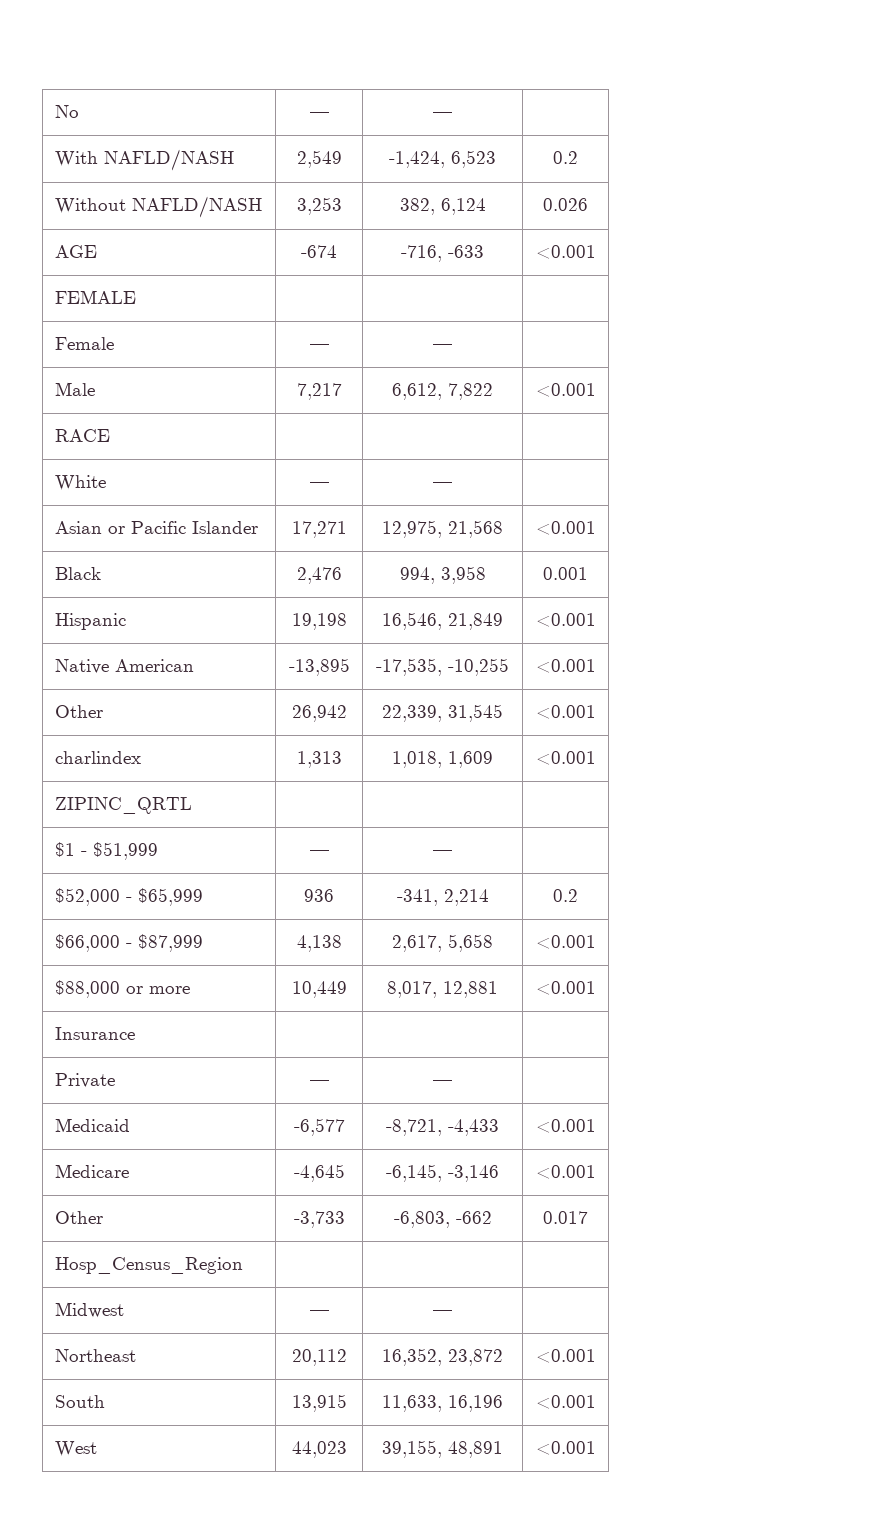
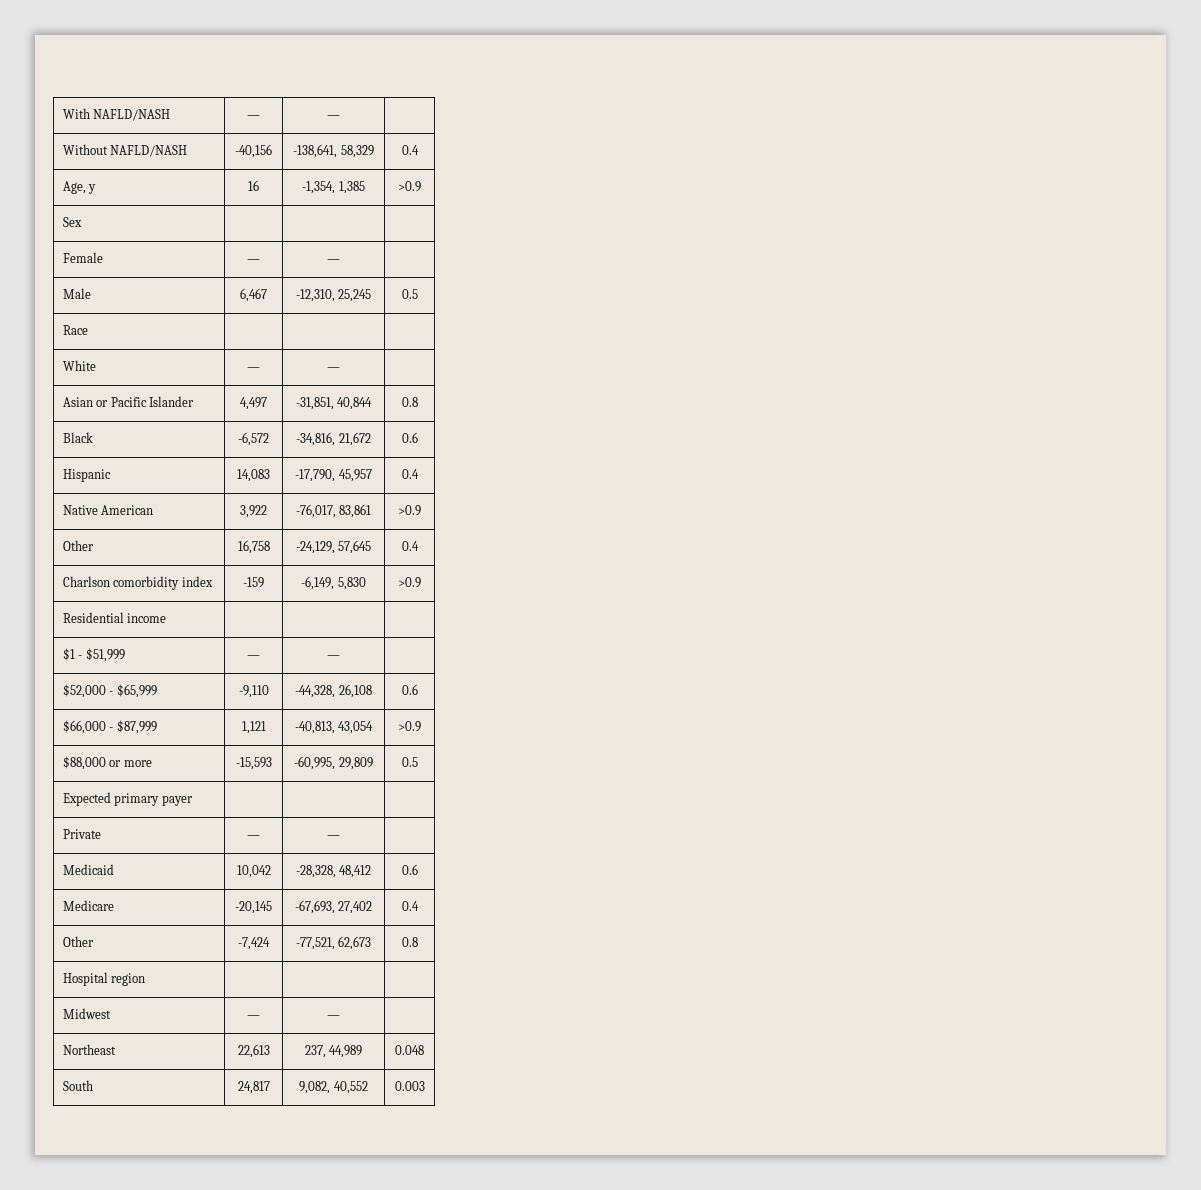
- No | — | — |
- With NAFLD/NASH | 2,549 | -1,424, 6,523 | 0.2
- Without NAFLD/NASH | 3,253 | 382, 6,124 | 0.026
- AGE | -674 | -716, -633 | <0.001
- FEMALE | | |
+ With NAFLD/NASH | — | — |
+ Without NAFLD/NASH | -40,156 | -138,641, 58,329 | 0.4
+ Age, y | 16 | -1,354, 1,385 | >0.9
+ Sex | | |
- Male | 7,217 | 6,612, 7,822 | <0.001
- RACE | | |
+ Male | 6,467 | -12,310, 25,245 | 0.5
+ Race | | |
- Asian or Pacific Islander | 17,271 | 12,975, 21,568 | <0.001
- Black | 2,476 | 994, 3,958 | 0.001
- Hispanic | 19,198 | 16,546, 21,849 | <0.001
- Native American | -13,895 | -17,535, -10,255 | <0.001
- Other | 26,942 | 22,339, 31,545 | <0.001
- charlindex | 1,313 | 1,018, 1,609 | <0.001
- ZIPINC_QRTL | | |
+ Asian or Pacific Islander | 4,497 | -31,851, 40,844 | 0.8
+ Black | -6,572 | -34,816, 21,672 | 0.6
+ Hispanic | 14,083 | -17,790, 45,957 | 0.4
+ Native American | 3,922 | -76,017, 83,861 | >0.9
+ Other | 16,758 | -24,129, 57,645 | 0.4
+ Charlson comorbidity index | -159 | -6,149, 5,830 | >0.9
+ Residential income | | |
- $52,000 - $65,999 | 936 | -341, 2,214 | 0.2
+ $52,000 - $65,999 | -9,110 | -44,328, 26,108 | 0.6
- $66,000 - $87,999 | 4,138 | 2,617, 5,658 | <0.001
+ $66,000 - $87,999 | 1,121 | -40,813, 43,054 | >0.9
- $88,000 or more | 10,449 | 8,017, 12,881 | <0.001
- Insurance | | |
+ $88,000 or more | -15,593 | -60,995, 29,809 | 0.5
+ Expected primary payer | | |
  Private | — | — |
- Medicaid | -6,577 | -8,721, -4,433 | <0.001
- Medicare | -4,645 | -6,145, -3,146 | <0.001
- Other | -3,733 | -6,803, -662 | 0.017
- Hosp_Census_Region | | |
+ Medicaid | 10,042 | -28,328, 48,412 | 0.6
+ Medicare | -20,145 | -67,693, 27,402 | 0.4
+ Other | -7,424 | -77,521, 62,673 | 0.8
+ Hospital region | | |
  Midwest | — | — |
- Northeast | 20,112 | 16,352, 23,872 | <0.001
- South | 13,915 | 11,633, 16,196 | <0.001
- West | 44,023 | 39,155, 48,891 | <0.001
+ Northeast | 22,613 | 237, 44,989 | 0.048
+ South | 24,817 | 9,082, 40,552 | 0.003

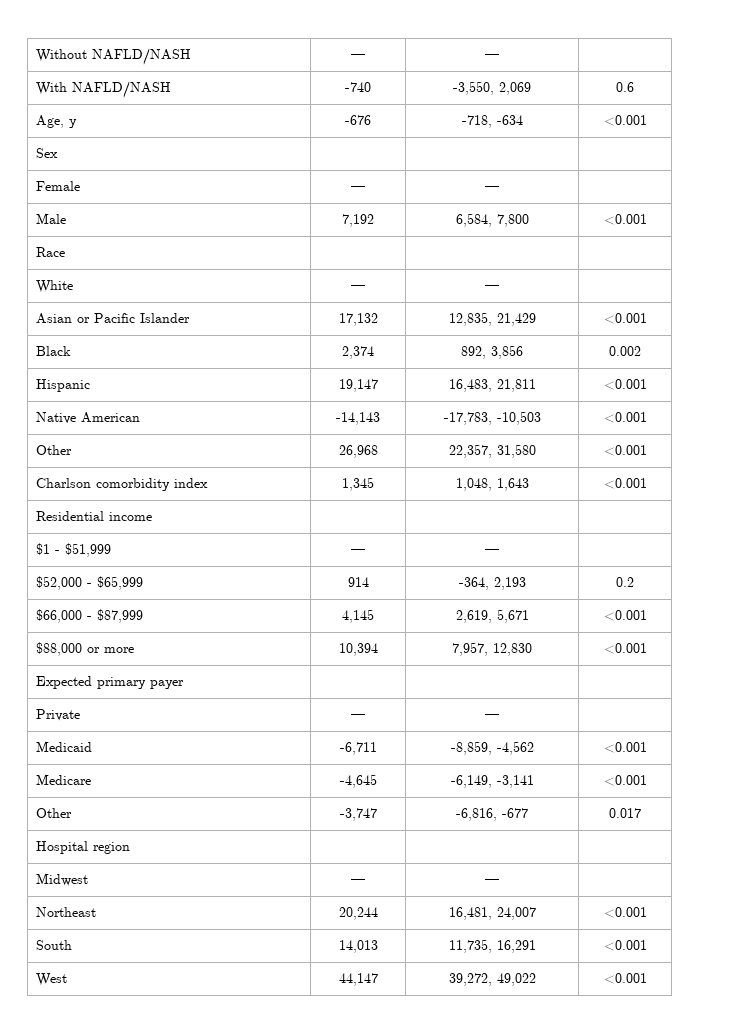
- With NAFLD/NASH | — | — |
+ Without NAFLD/NASH | — | — |
- Without NAFLD/NASH | -40,156 | -138,641, 58,329 | 0.4
- Age, y | 16 | -1,354, 1,385 | >0.9
+ With NAFLD/NASH | -740 | -3,550, 2,069 | 0.6
+ Age, y | -676 | -718, -634 | <0.001
- Male | 6,467 | -12,310, 25,245 | 0.5
+ Male | 7,192 | 6,584, 7,800 | <0.001
- Asian or Pacific Islander | 4,497 | -31,851, 40,844 | 0.8
- Black | -6,572 | -34,816, 21,672 | 0.6
- Hispanic | 14,083 | -17,790, 45,957 | 0.4
- Native American | 3,922 | -76,017, 83,861 | >0.9
- Other | 16,758 | -24,129, 57,645 | 0.4
+ Asian or Pacific Islander | 17,132 | 12,835, 21,429 | <0.001
+ Black | 2,374 | 892, 3,856 | 0.002
+ Hispanic | 19,147 | 16,483, 21,811 | <0.001
+ Native American | -14,143 | -17,783, -10,503 | <0.001
+ Other | 26,968 | 22,357, 31,580 | <0.001
- Charlson comorbidity index | -159 | -6,149, 5,830 | >0.9
+ Charlson comorbidity index | 1,345 | 1,048, 1,643 | <0.001
- $52,000 - $65,999 | -9,110 | -44,328, 26,108 | 0.6
+ $52,000 - $65,999 | 914 | -364, 2,193 | 0.2
- $66,000 - $87,999 | 1,121 | -40,813, 43,054 | >0.9
+ $66,000 - $87,999 | 4,145 | 2,619, 5,671 | <0.001
- $88,000 or more | -15,593 | -60,995, 29,809 | 0.5
+ $88,000 or more | 10,394 | 7,957, 12,830 | <0.001
- Medicaid | 10,042 | -28,328, 48,412 | 0.6
- Medicare | -20,145 | -67,693, 27,402 | 0.4
- Other | -7,424 | -77,521, 62,673 | 0.8
+ Medicaid | -6,711 | -8,859, -4,562 | <0.001
+ Medicare | -4,645 | -6,149, -3,141 | <0.001
+ Other | -3,747 | -6,816, -677 | 0.017
- Northeast | 22,613 | 237, 44,989 | 0.048
- South | 24,817 | 9,082, 40,552 | 0.003
+ Northeast | 20,244 | 16,481, 24,007 | <0.001
+ South | 14,013 | 11,735, 16,291 | <0.001
+ West | 44,147 | 39,272, 49,022 | <0.001

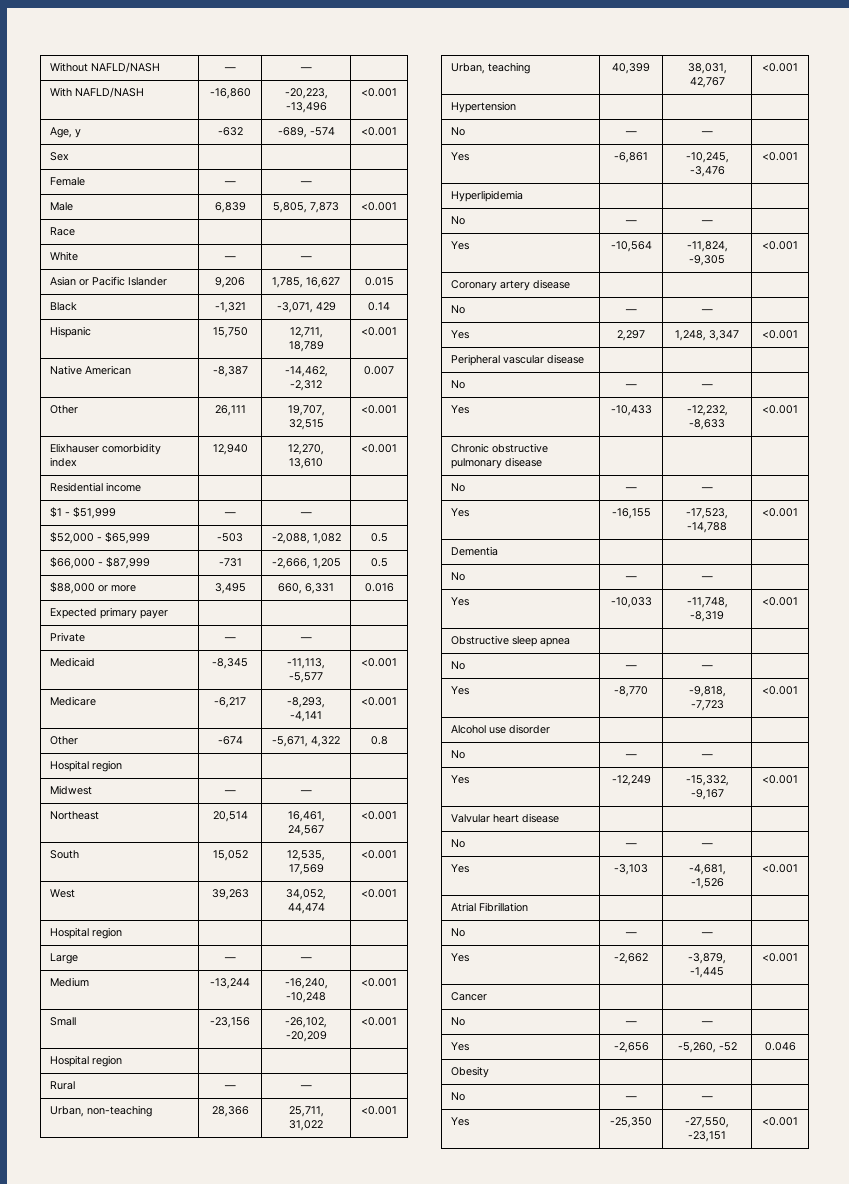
- With NAFLD/NASH | -740 | -3,550, 2,069 | 0.6
+ With NAFLD/NASH | -16,860 | -20,223, -13,496 | <0.001
- Age, y | -676 | -718, -634 | <0.001
+ Age, y | -632 | -689, -574 | <0.001
- Male | 7,192 | 6,584, 7,800 | <0.001
+ Male | 6,839 | 5,805, 7,873 | <0.001
- Asian or Pacific Islander | 17,132 | 12,835, 21,429 | <0.001
- Black | 2,374 | 892, 3,856 | 0.002
- Hispanic | 19,147 | 16,483, 21,811 | <0.001
- Native American | -14,143 | -17,783, -10,503 | <0.001
- Other | 26,968 | 22,357, 31,580 | <0.001
- Charlson comorbidity index | 1,345 | 1,048, 1,643 | <0.001
+ Asian or Pacific Islander | 9,206 | 1,785, 16,627 | 0.015
+ Black | -1,321 | -3,071, 429 | 0.14
+ Hispanic | 15,750 | 12,711, 18,789 | <0.001
+ Native American | -8,387 | -14,462, -2,312 | 0.007
+ Other | 26,111 | 19,707, 32,515 | <0.001
+ Elixhauser comorbidity index | 12,940 | 12,270, 13,610 | <0.001
- $52,000 - $65,999 | 914 | -364, 2,193 | 0.2
+ $52,000 - $65,999 | -503 | -2,088, 1,082 | 0.5
- $66,000 - $87,999 | 4,145 | 2,619, 5,671 | <0.001
+ $66,000 - $87,999 | -731 | -2,666, 1,205 | 0.5
- $88,000 or more | 10,394 | 7,957, 12,830 | <0.001
+ $88,000 or more | 3,495 | 660, 6,331 | 0.016
- Medicaid | -6,711 | -8,859, -4,562 | <0.001
+ Medicaid | -8,345 | -11,113, -5,577 | <0.001
- Medicare | -4,645 | -6,149, -3,141 | <0.001
- Other | -3,747 | -6,816, -677 | 0.017
+ Medicare | -6,217 | -8,293, -4,141 | <0.001
+ Other | -674 | -5,671, 4,322 | 0.8
- Northeast | 20,244 | 16,481, 24,007 | <0.001
+ Northeast | 20,514 | 16,461, 24,567 | <0.001
- South | 14,013 | 11,735, 16,291 | <0.001
+ South | 15,052 | 12,535, 17,569 | <0.001
- West | 44,147 | 39,272, 49,022 | <0.001
+ West | 39,263 | 34,052, 44,474 | <0.001
+ Hospital region | | |
+ Large | — | — |
+ Medium | -13,244 | -16,240, -10,248 | <0.001
+ Small | -23,156 | -26,102, -20,209 | <0.001
+ Hospital region | | |
+ Rural | — | — |
+ Urban, non-teaching | 28,366 | 25,711, 31,022 | <0.001
+ Urban, teaching | 40,399 | 38,031, 42,767 | <0.001
+ Hypertension | | |
+ No | — | — |
+ Yes | -6,861 | -10,245, -3,476 | <0.001
+ Hyperlipidemia | | |
+ No | — | — |
+ Yes | -10,564 | -11,824, -9,305 | <0.001
+ Coronary artery disease | | |
+ No | — | — |
+ Yes | 2,297 | 1,248, 3,347 | <0.001
+ Peripheral vascular disease | | |
+ No | — | — |
+ Yes | -10,433 | -12,232, -8,633 | <0.001
+ Chronic obstructive pulmonary disease | | |
+ No | — | — |
+ Yes | -16,155 | -17,523, -14,788 | <0.001
+ Dementia | | |
+ No | — | — |
+ Yes | -10,033 | -11,748, -8,319 | <0.001
+ Obstructive sleep apnea | | |
+ No | — | — |
+ Yes | -8,770 | -9,818, -7,723 | <0.001
+ Alcohol use disorder | | |
+ No | — | — |
+ Yes | -12,249 | -15,332, -9,167 | <0.001
+ Valvular heart disease | | |
+ No | — | — |
+ Yes | -3,103 | -4,681, -1,526 | <0.001
+ Atrial Fibrillation | | |
+ No | — | — |
+ Yes | -2,662 | -3,879, -1,445 | <0.001
+ Cancer | | |
+ No | — | — |
+ Yes | -2,656 | -5,260, -52 | 0.046
+ Obesity | | |
+ No | — | — |
+ Yes | -25,350 | -27,550, -23,151 | <0.001

